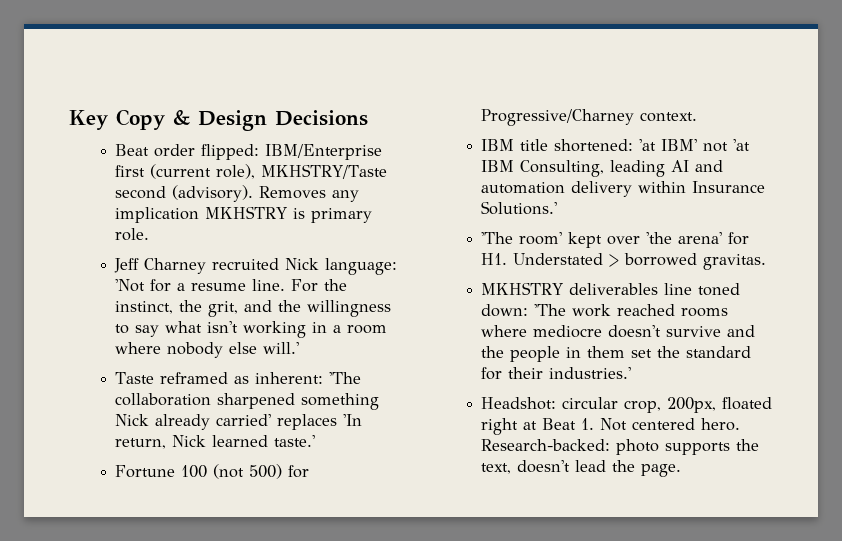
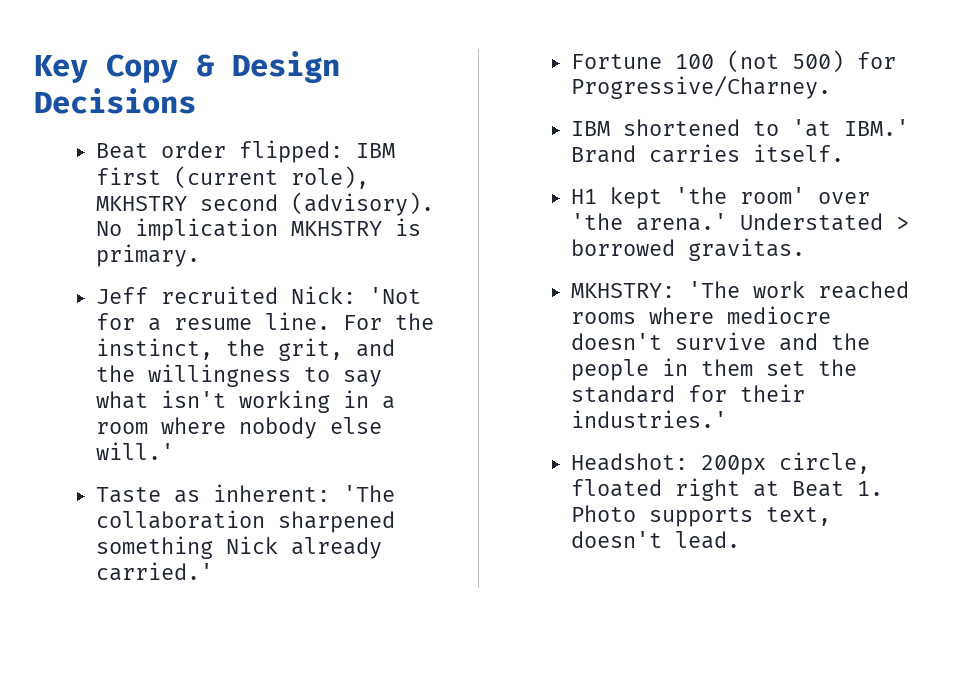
- Beat order flipped: IBM/Enterprise first (current role), MKHSTRY/Taste second (advisory).
+ Beat order flipped: IBM first (current role), MKHSTRY second (advisory).
- Removes any implication MKHSTRY is primary role.
+ No implication MKHSTRY is primary.
- Jeff Charney recruited Nick language: 'Not for a resume line.
+ Jeff recruited Nick: 'Not for a resume line.
- Taste reframed as inherent: 'The collaboration sharpened something Nick already carried' replaces 'In return, Nick learned taste.'
+ Taste as inherent: 'The collaboration sharpened something Nick already carried.'
- Fortune 100 (not 500) for Progressive/Charney context.
- IBM title shortened: 'at IBM' not 'at IBM Consulting, leading AI and automation delivery within Insurance Solutions.'
- 'The room' kept over 'the arena' for H1. Understated > borrowed gravitas.
+ Fortune 100 (not 500) for Progressive/Charney.
+ IBM shortened to 'at IBM.' Brand carries itself.
+ H1 kept 'the room' over 'the arena.' Understated > borrowed gravitas.
- MKHSTRY deliverables line toned down: 'The work reached rooms where mediocre doesn't survive and the people in them set the standard for their industries.'
+ MKHSTRY: 'The work reached rooms where mediocre doesn't survive and the people in them set the standard for their industries.'
- Headshot: circular crop, 200px, floated right at Beat 1. Not centered hero. Research-backed: photo supports the text, doesn't lead the page.
+ Headshot: 200px circle, floated right at Beat 1. Photo supports text, doesn't lead.

